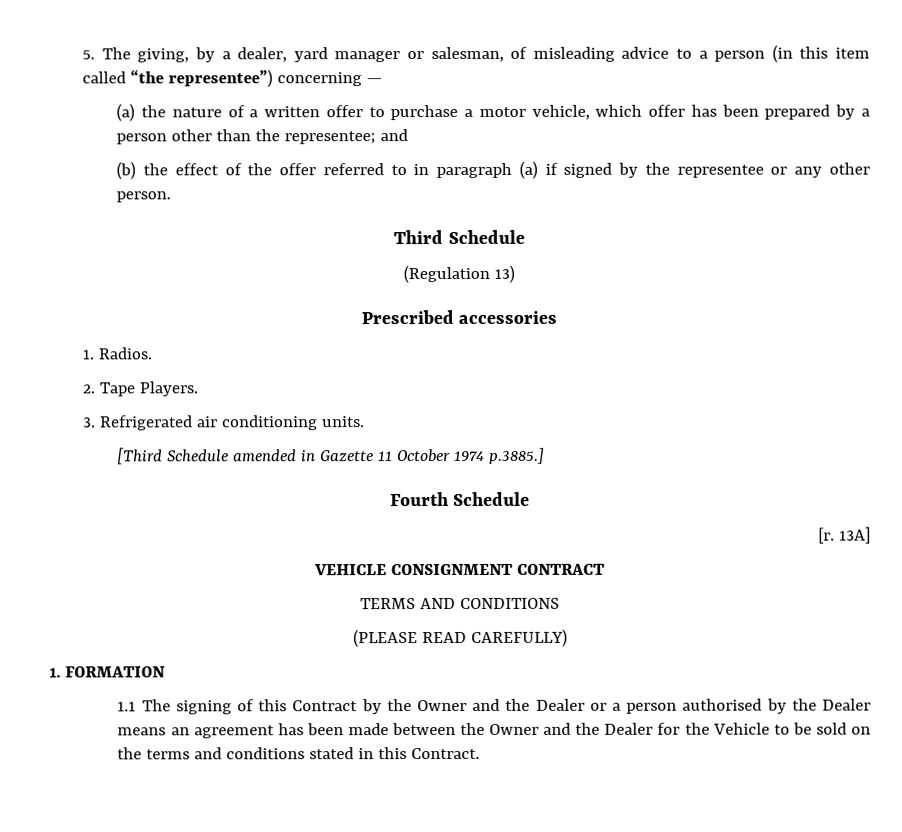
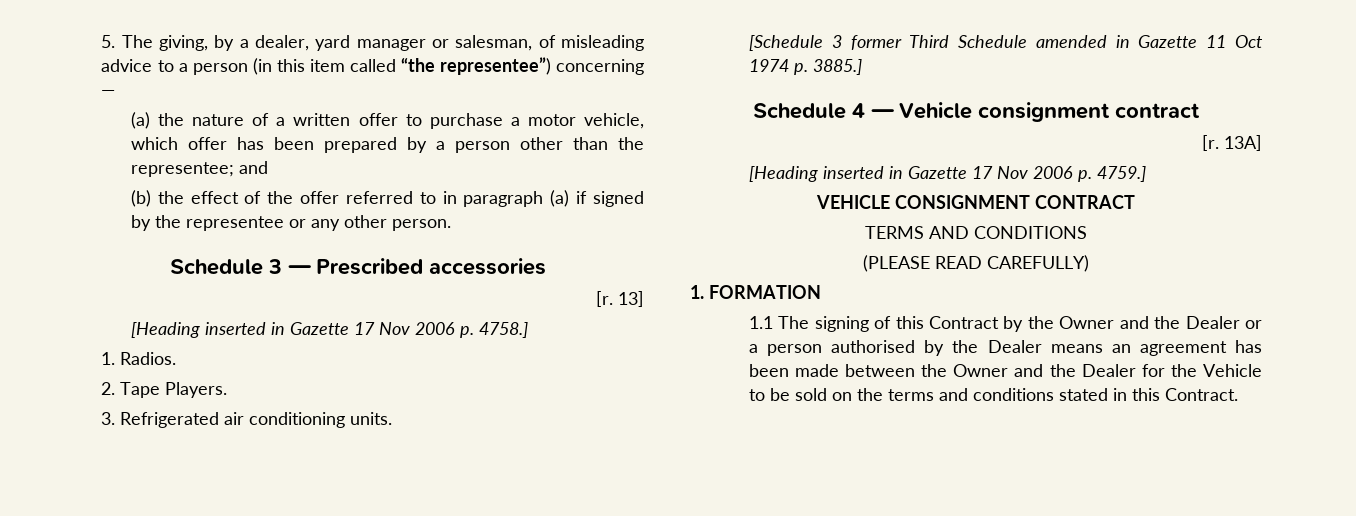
- Third Schedule
- (Regulation 13)
- Prescribed accessories
+ Schedule 3 — Prescribed accessories
+ [r. 13]
+ [Heading inserted in Gazette 17 Nov 2006 p. 4758.]
- [Third Schedule amended in Gazette 11 October 1974 p.3885.]
- Fourth Schedule
+ [Schedule 3 former Third Schedule amended in Gazette 11 Oct 1974 p. 3885.]
+ Schedule 4 — Vehicle consignment contract
  [r. 13A]
+ [Heading inserted in Gazette 17 Nov 2006 p. 4759.]

